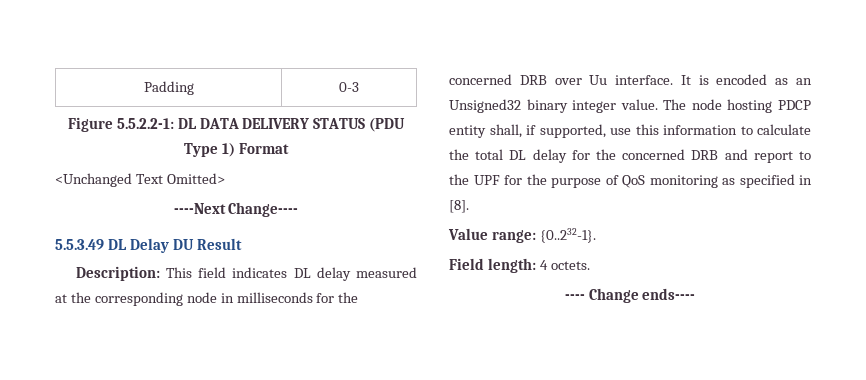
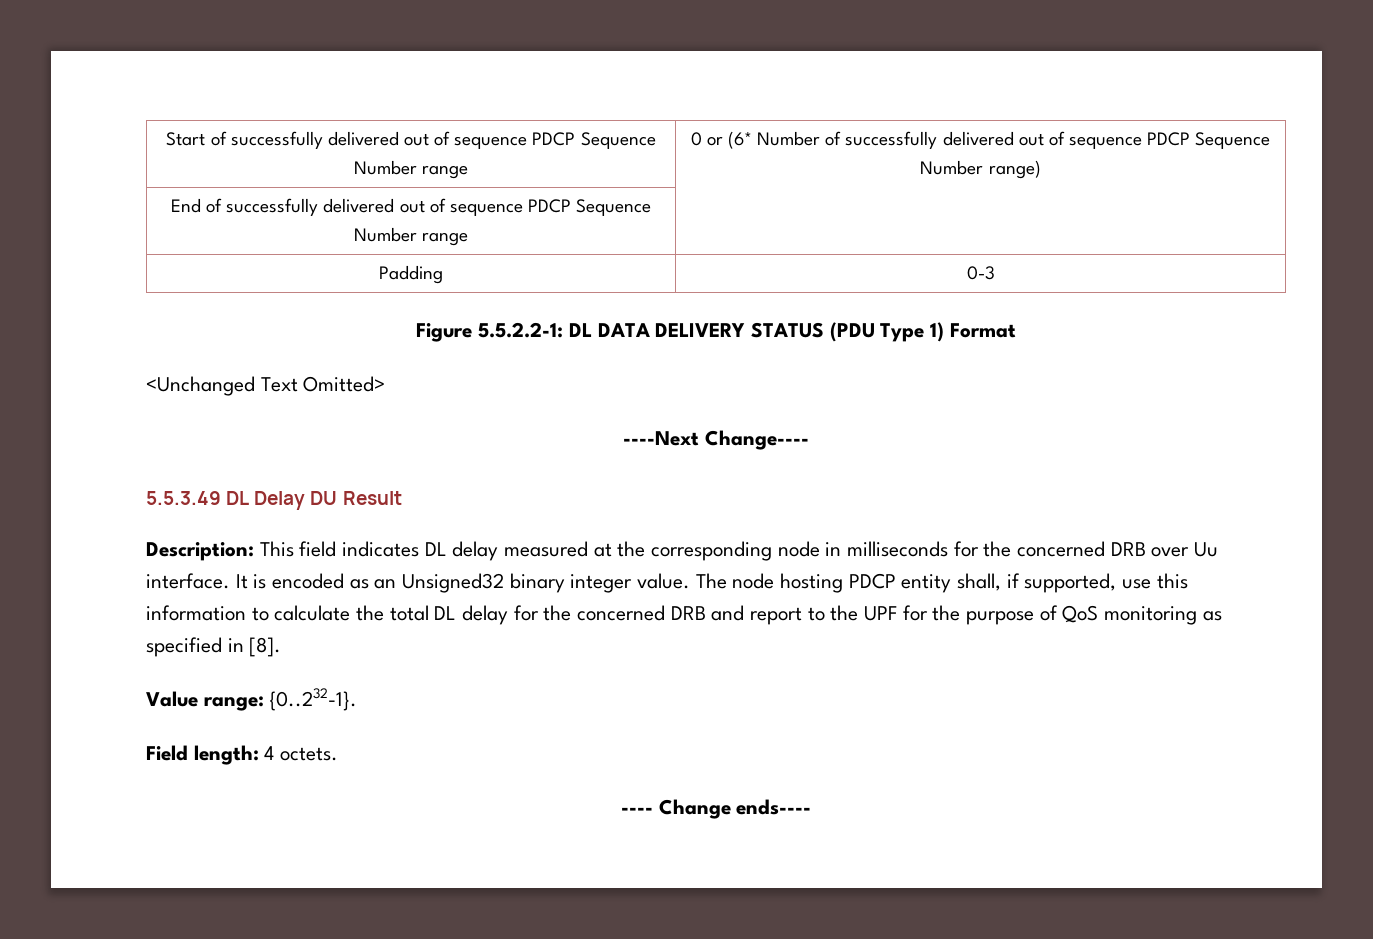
+ Start of successfully delivered out of sequence PDCP Sequence Number range | 0 or (6* Number of successfully delivered out of sequence PDCP Sequence Number range)
+ End of successfully delivered out of sequence PDCP Sequence Number range |

